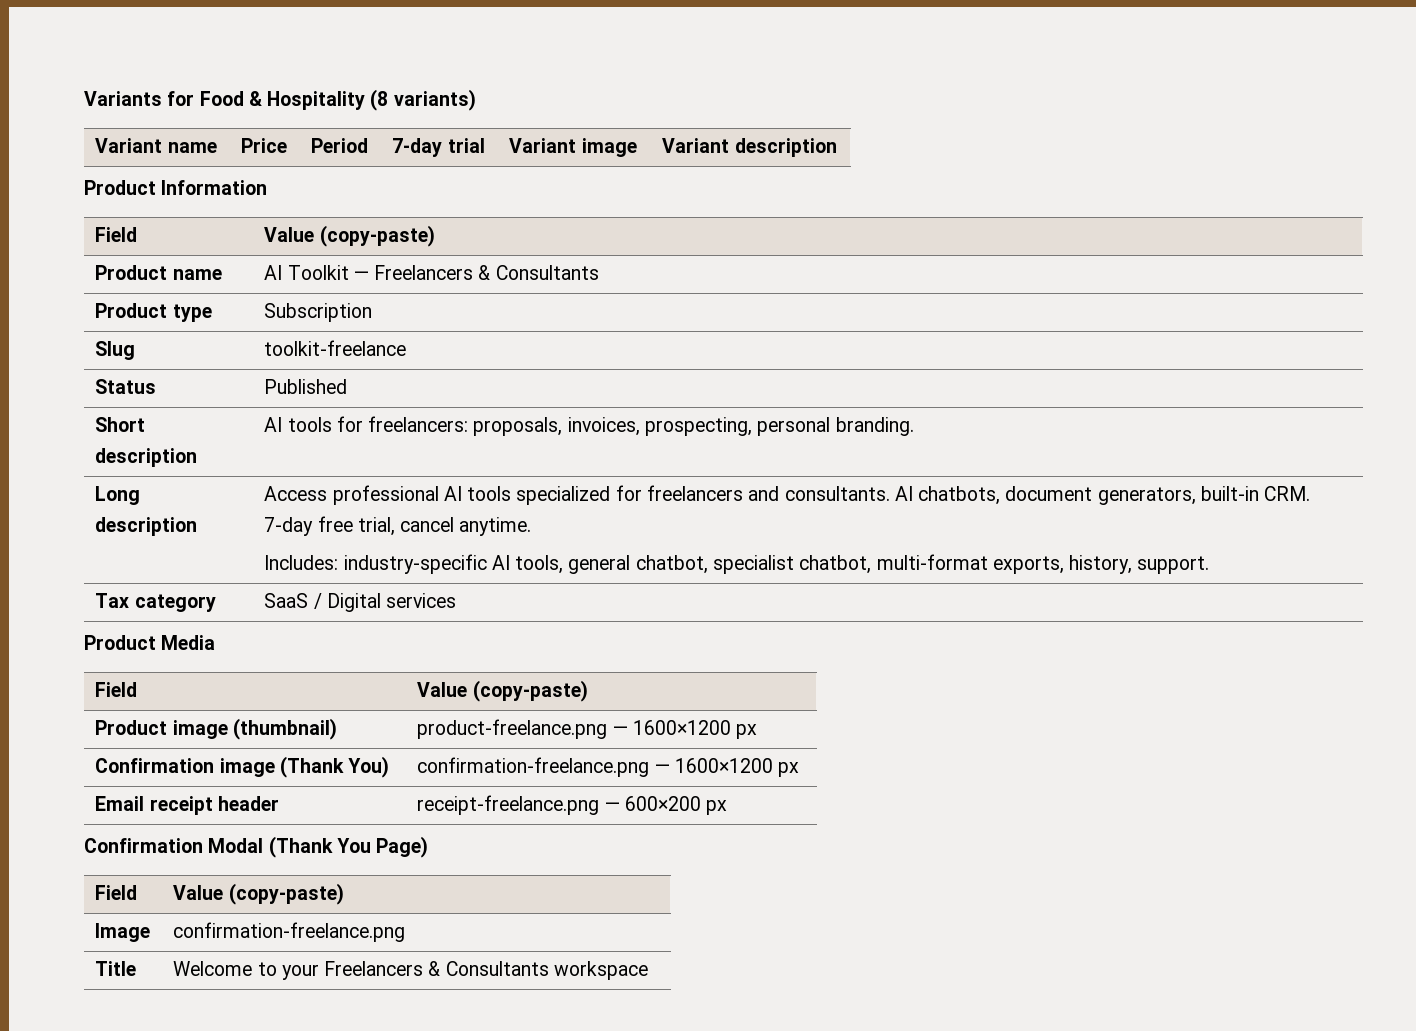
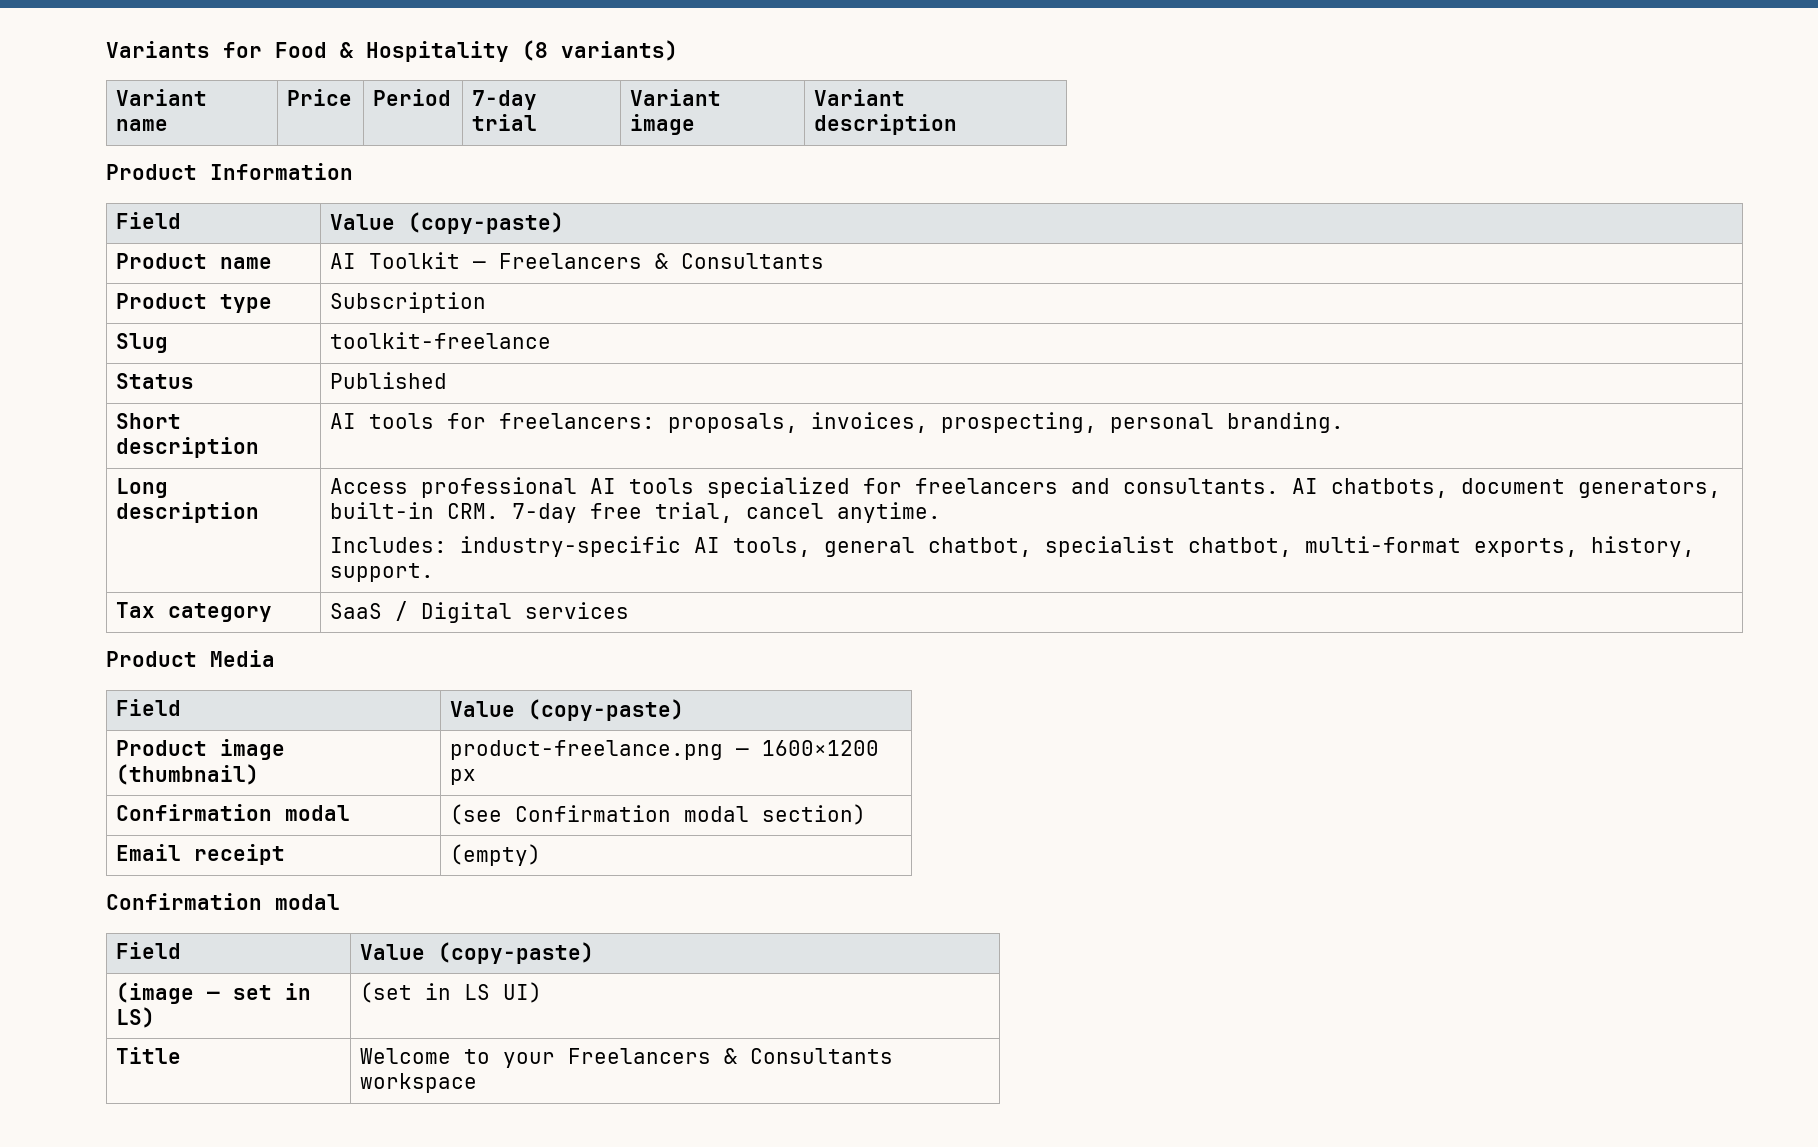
- Confirmation image (Thank You) | confirmation-freelance.png — 1600×1200 px
- Email receipt header | receipt-freelance.png — 600×200 px
- Confirmation Modal (Thank You Page)
+ Confirmation modal | (see Confirmation modal section)
+ Email receipt | (empty)
+ Confirmation modal
  Field | Value (copy-paste)
- Image | confirmation-freelance.png
+ (image — set in LS) | (set in LS UI)

